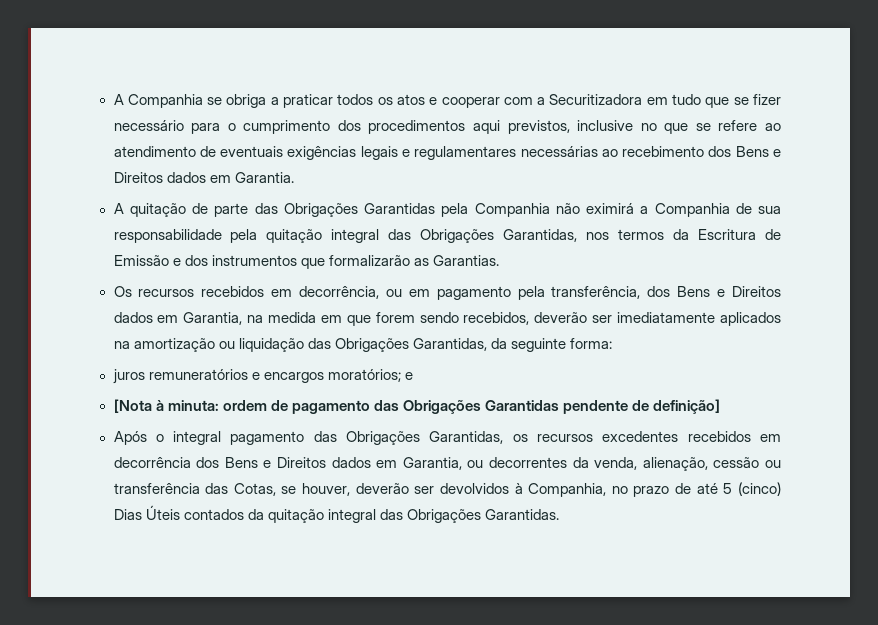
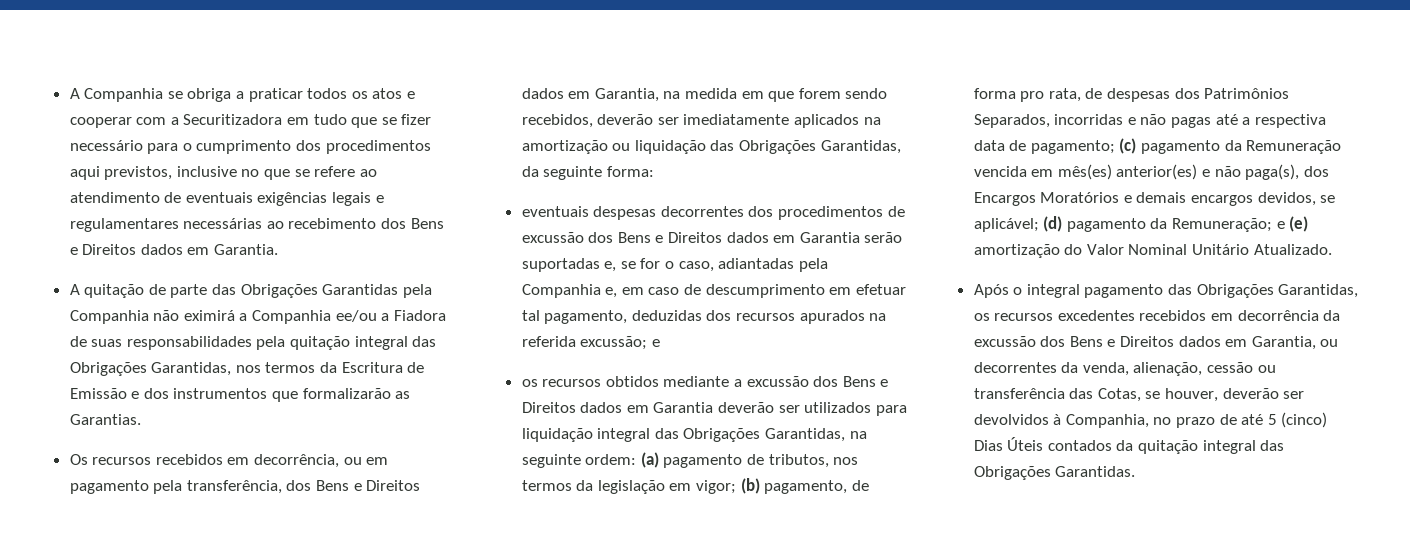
- A quitação de parte das Obrigações Garantidas pela Companhia não eximirá a Companhia de sua responsabilidade pela quitação integral das Obrigações Garantidas, nos termos da Escritura de Emissão e dos instrumentos que formalizarão as Garantias.
+ A quitação de parte das Obrigações Garantidas pela Companhia não eximirá a Companhia ee/ou a Fiadora de suas responsabilidades pela quitação integral das Obrigações Garantidas, nos termos da Escritura de Emissão e dos instrumentos que formalizarão as Garantias.
- juros remuneratórios e encargos moratórios; e
- [Nota à minuta: ordem de pagamento das Obrigações Garantidas pendente de definição]
+ eventuais despesas decorrentes dos procedimentos de excussão dos Bens e Direitos dados em Garantia serão suportadas e, se for o caso, adiantadas pela Companhia e, em caso de descumprimento em efetuar tal pagamento, deduzidas dos recursos apurados na referida excussão; e
+ os recursos obtidos mediante a excussão dos Bens e Direitos dados em Garantia deverão ser utilizados para liquidação integral das Obrigações Garantidas, na seguinte ordem: (a) pagamento de tributos, nos termos da legislação em vigor; (b) pagamento, de forma pro rata, de despesas dos Patrimônios Separados, incorridas e não pagas até a respectiva data de pagamento; (c) pagamento da Remuneração vencida em mês(es) anterior(es) e não paga(s), dos Encargos Moratórios e demais encargos devidos, se aplicável; (d) pagamento da Remuneração; e (e) amortização do Valor Nominal Unitário Atualizado.
- Após o integral pagamento das Obrigações Garantidas, os recursos excedentes recebidos em decorrência dos Bens e Direitos dados em Garantia, ou decorrentes da venda, alienação, cessão ou transferência das Cotas, se houver, deverão ser devolvidos à Companhia, no prazo de até 5 (cinco) Dias Úteis contados da quitação integral das Obrigações Garantidas.
+ Após o integral pagamento das Obrigações Garantidas, os recursos excedentes recebidos em decorrência da excussão dos Bens e Direitos dados em Garantia, ou decorrentes da venda, alienação, cessão ou transferência das Cotas, se houver, deverão ser devolvidos à Companhia, no prazo de até 5 (cinco) Dias Úteis contados da quitação integral das Obrigações Garantidas.

